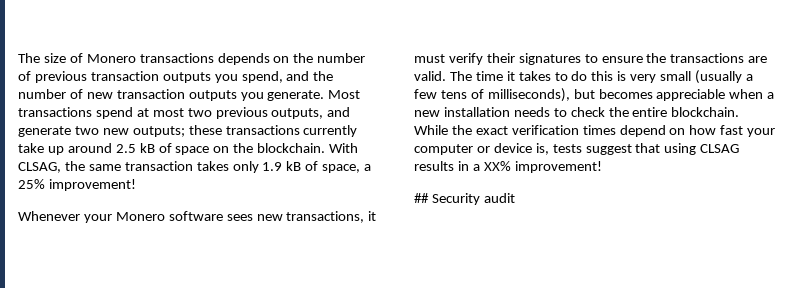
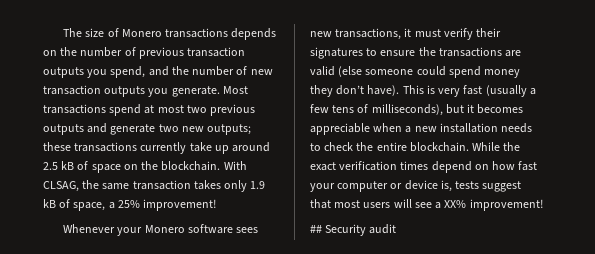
- Most transactions spend at most two previous outputs, and generate two new outputs; these transactions currently take up around 2.5 kB of space on the blockchain.
+ Most transactions spend at most two previous outputs and generate two new outputs; these transactions currently take up around 2.5 kB of space on the blockchain.
- Whenever your Monero software sees new transactions, it must verify their signatures to ensure the transactions are valid. The time it takes to do this is very small (usually a few tens of milliseconds), but becomes appreciable when a new installation needs to check the entire blockchain.
+ Whenever your Monero software sees new transactions, it must verify their signatures to ensure the transactions are valid (else someone could spend money they don’t have). This is very fast (usually a few tens of milliseconds), but it becomes appreciable when a new installation needs to check the entire blockchain.
- While the exact verification times depend on how fast your computer or device is, tests suggest that using CLSAG results in a XX% improvement!
+ While the exact verification times depend on how fast your computer or device is, tests suggest that most users will see a XX% improvement!

